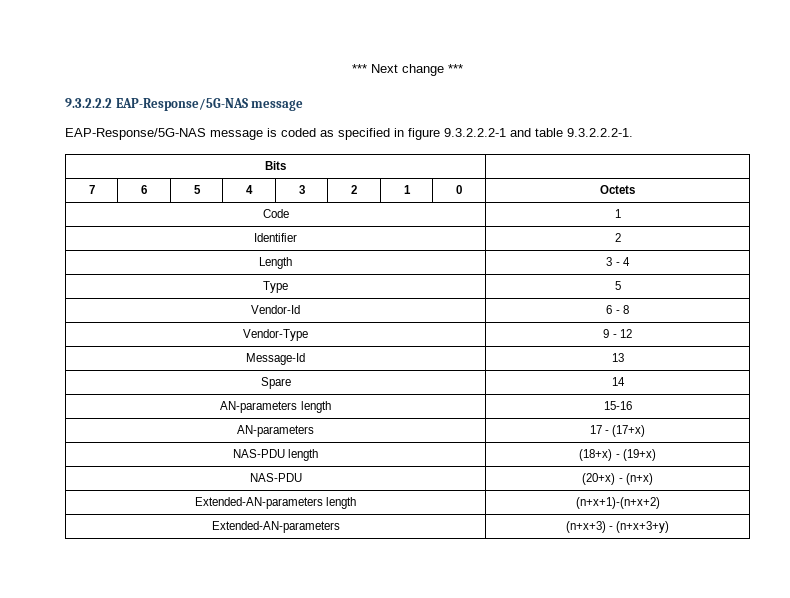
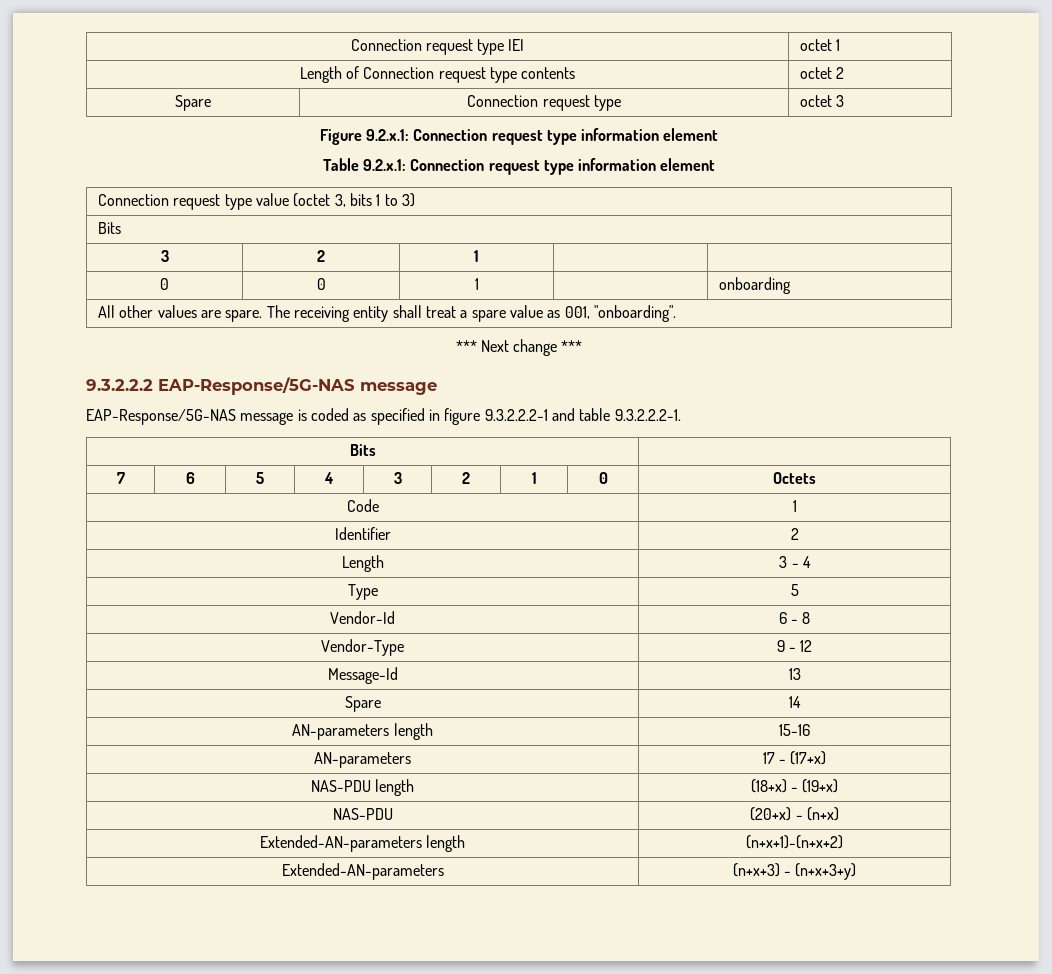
+ Connection request type IEI | octet 1
+ Length of Connection request type contents | octet 2
+ Spare | Connection request type | octet 3
+ Figure 9.2.x.1: Connection request type information element
+ Table 9.2.x.1: Connection request type information element
+ Connection request type value (octet 3, bits 1 to 3)
+ Bits
+ 3 | 2 | 1 | |
+ 0 | 0 | 1 | | onboarding
+ All other values are spare. The receiving entity shall treat a spare value as 001, "onboarding".

